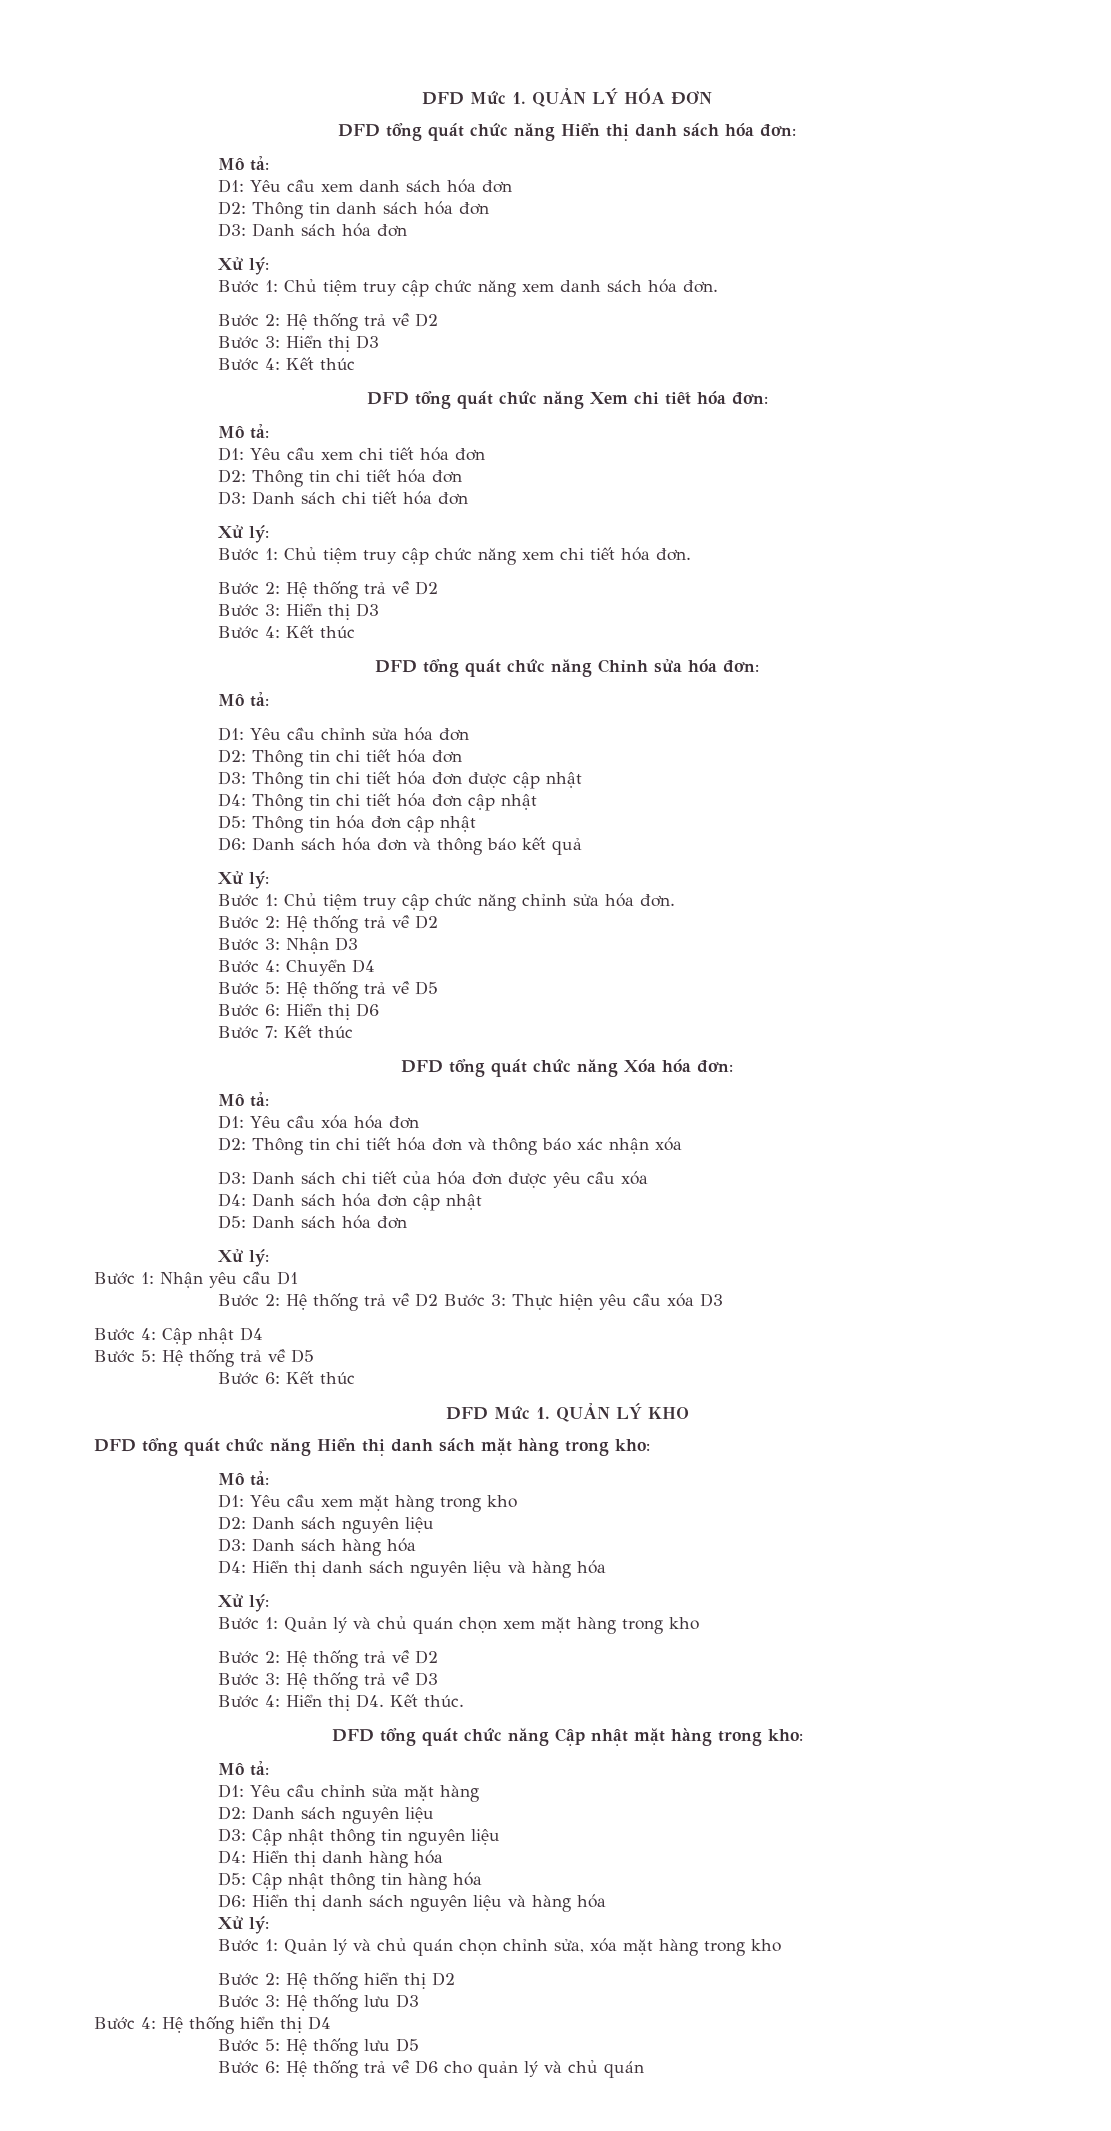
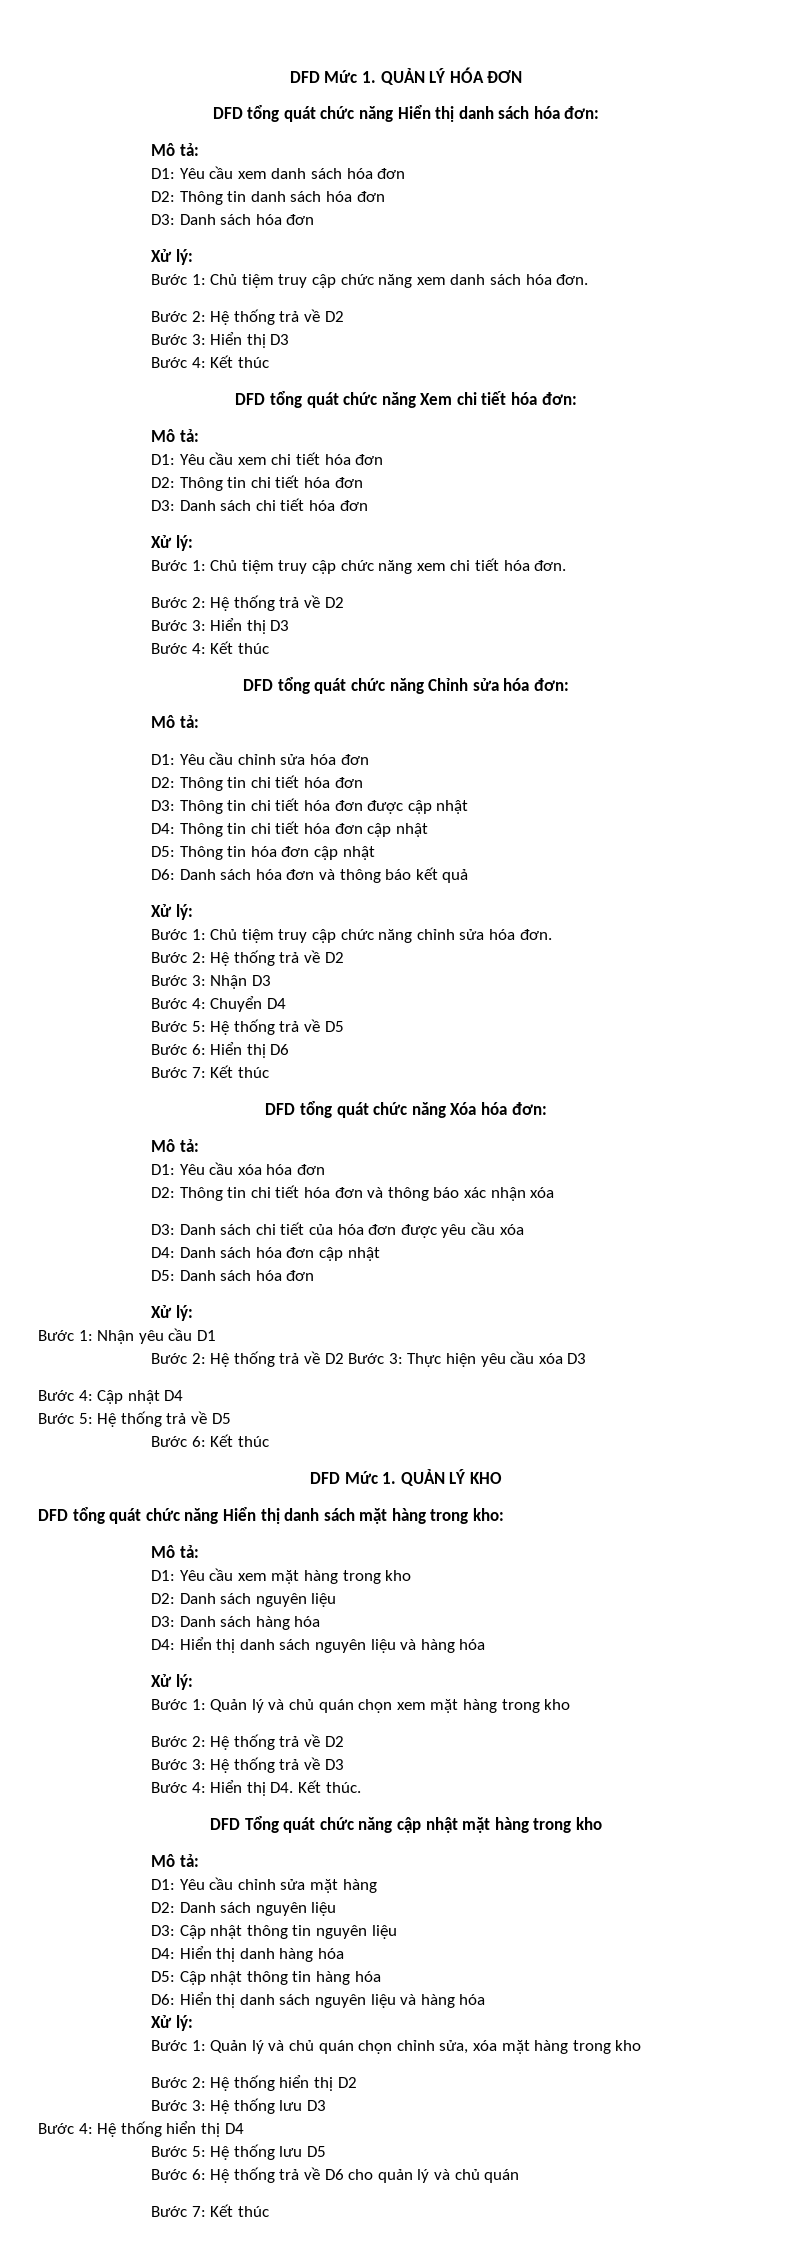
- DFD tổng quát chức năng Cập nhật mặt hàng trong kho:
+ DFD Tổng quát chức năng cập nhật mặt hàng trong kho
  Bước 6: Hệ thống trả về D6 cho quản lý và chủ quán
+ Bước 7: Kết thúc

